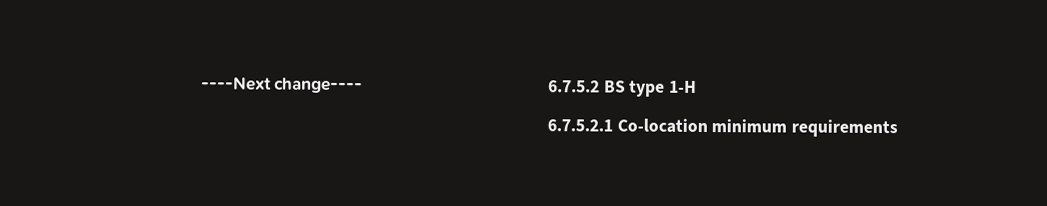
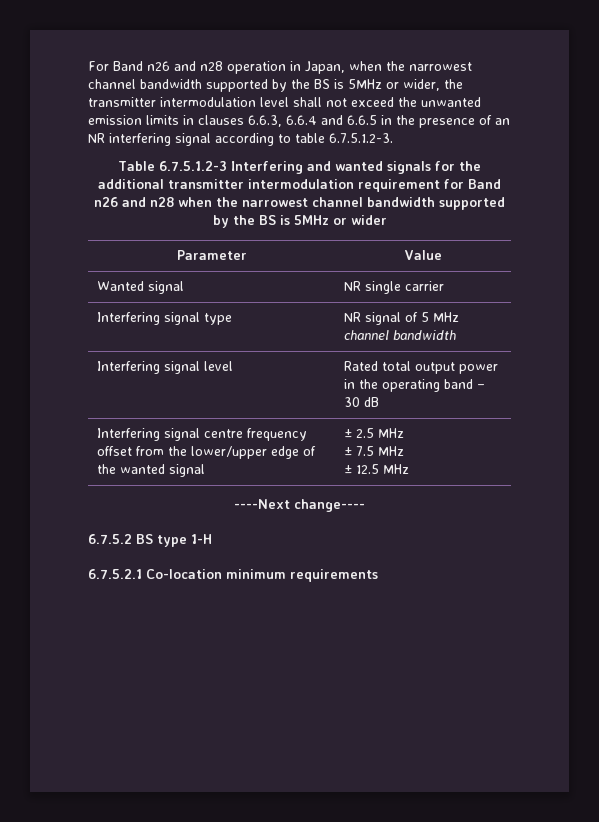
+ For Band n26 and n28 operation in Japan, when the narrowest channel bandwidth supported by the BS is 5MHz or wider, the transmitter intermodulation level shall not exceed the unwanted emission limits in clauses 6.6.3, 6.6.4 and 6.6.5 in the presence of an NR interfering signal according to table 6.7.5.1.2-3.
+ Table 6.7.5.1.2-3 Interfering and wanted signals for the additional transmitter intermodulation requirement for Band n26 and n28 when the narrowest channel bandwidth supported by the BS is 5MHz or wider
+ Parameter | Value
+ Wanted signal | NR single carrier
+ Interfering signal type | NR signal of 5 MHz channel bandwidth
+ Interfering signal level | Rated total output power in the operating band – 30 dB
+ Interfering signal centre frequency offset from the lower/upper edge of the wanted signal | ± 2.5 MHz
+ ± 7.5 MHz
+ ± 12.5 MHz

